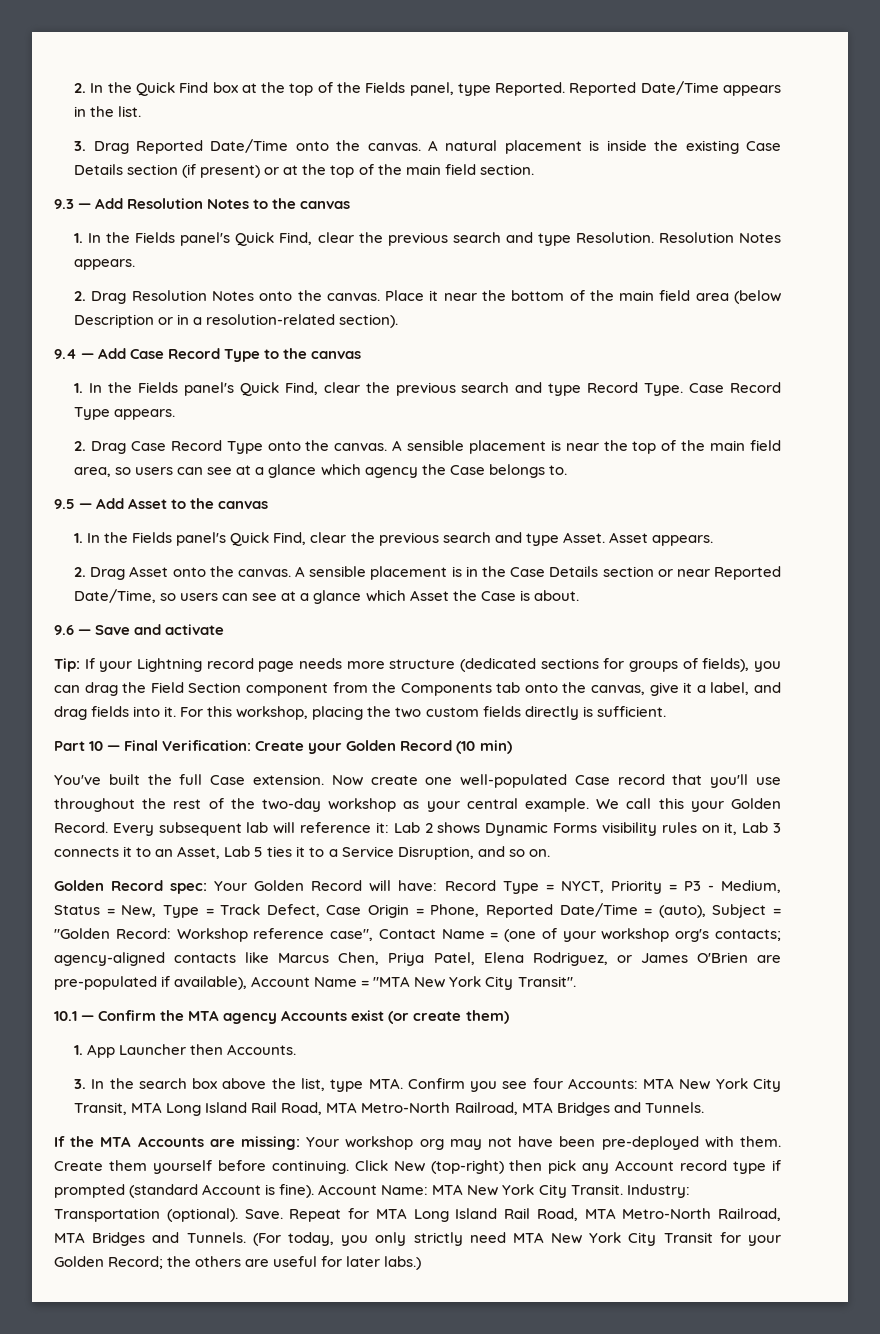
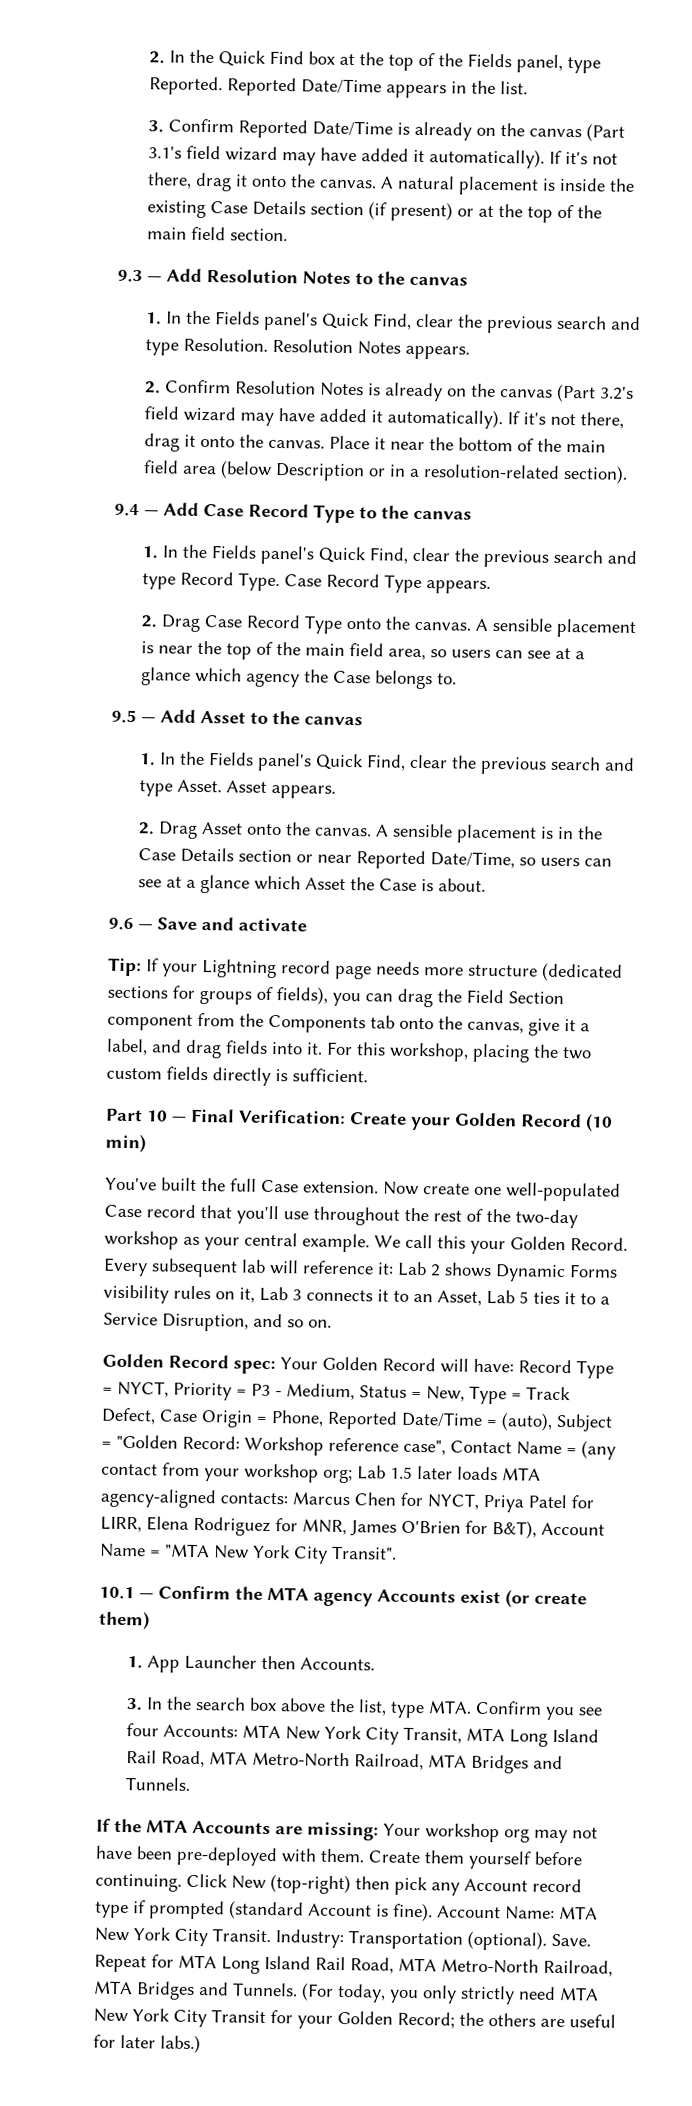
- 3. Drag Reported Date/Time onto the canvas.
+ 3. Confirm Reported Date/Time is already on the canvas (Part 3.1's field wizard may have added it automatically). If it's not there, drag it onto the canvas.
- 2. Drag Resolution Notes onto the canvas.
+ 2. Confirm Resolution Notes is already on the canvas (Part 3.2's field wizard may have added it automatically). If it's not there, drag it onto the canvas.
- Golden Record spec: Your Golden Record will have: Record Type = NYCT, Priority = P3 - Medium, Status = New, Type = Track Defect, Case Origin = Phone, Reported Date/Time = (auto), Subject = "Golden Record: Workshop reference case", Contact Name = (one of your workshop org's contacts; agency-aligned contacts like Marcus Chen, Priya Patel, Elena Rodriguez, or James O'Brien are pre-populated if available), Account Name = "MTA New York City Transit".
+ Golden Record spec: Your Golden Record will have: Record Type = NYCT, Priority = P3 - Medium, Status = New, Type = Track Defect, Case Origin = Phone, Reported Date/Time = (auto), Subject = "Golden Record: Workshop reference case", Contact Name = (any contact from your workshop org; Lab 1.5 later loads MTA agency-aligned contacts: Marcus Chen for NYCT, Priya Patel for LIRR, Elena Rodriguez for MNR, James O'Brien for B&T), Account Name = "MTA New York City Transit".

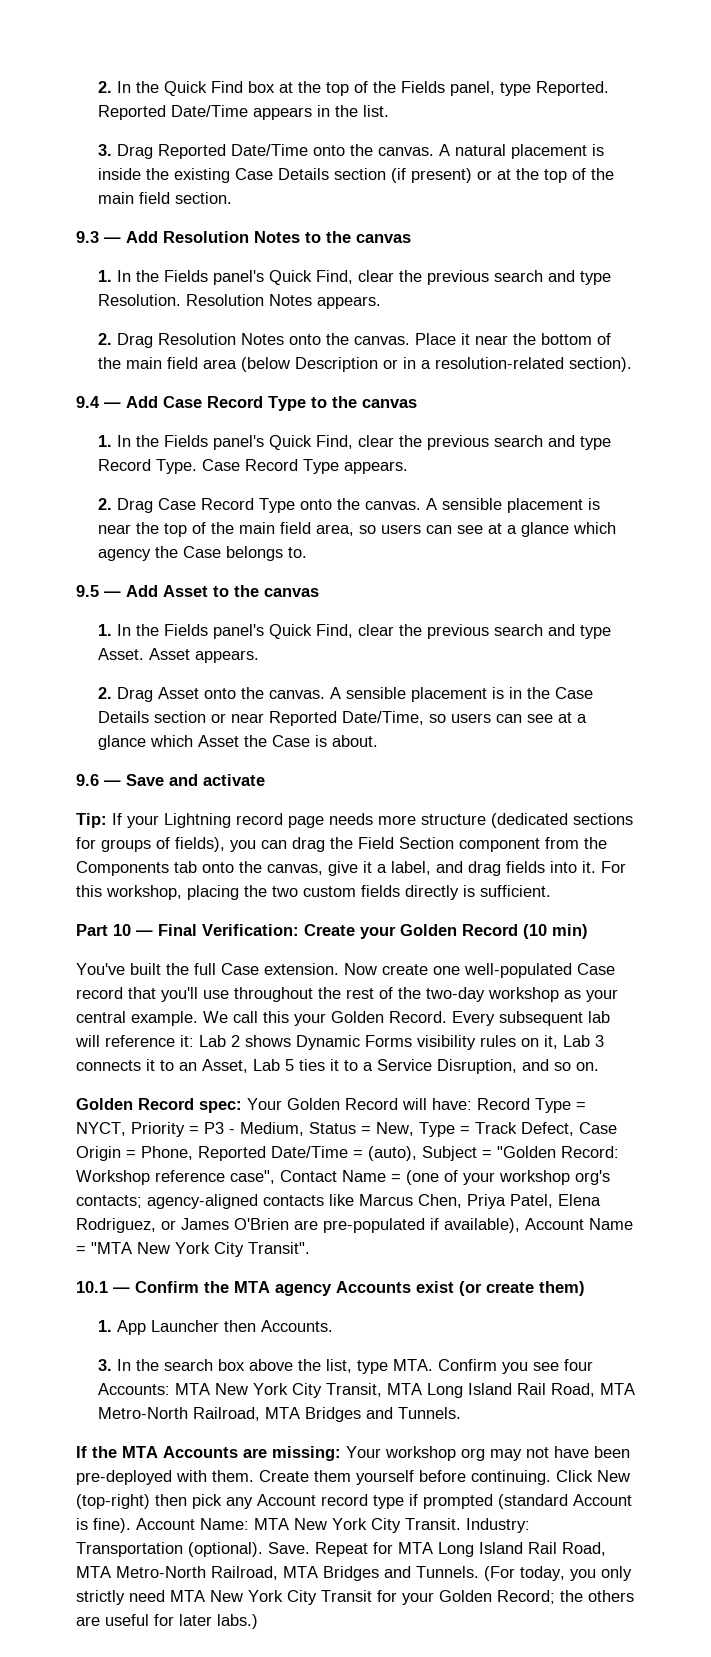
- 3. Confirm Reported Date/Time is already on the canvas (Part 3.1's field wizard may have added it automatically). If it's not there, drag it onto the canvas.
+ 3. Drag Reported Date/Time onto the canvas.
- 2. Confirm Resolution Notes is already on the canvas (Part 3.2's field wizard may have added it automatically). If it's not there, drag it onto the canvas.
+ 2. Drag Resolution Notes onto the canvas.
- Golden Record spec: Your Golden Record will have: Record Type = NYCT, Priority = P3 - Medium, Status = New, Type = Track Defect, Case Origin = Phone, Reported Date/Time = (auto), Subject = "Golden Record: Workshop reference case", Contact Name = (any contact from your workshop org; Lab 1.5 later loads MTA agency-aligned contacts: Marcus Chen for NYCT, Priya Patel for LIRR, Elena Rodriguez for MNR, James O'Brien for B&T), Account Name = "MTA New York City Transit".
+ Golden Record spec: Your Golden Record will have: Record Type = NYCT, Priority = P3 - Medium, Status = New, Type = Track Defect, Case Origin = Phone, Reported Date/Time = (auto), Subject = "Golden Record: Workshop reference case", Contact Name = (one of your workshop org's contacts; agency-aligned contacts like Marcus Chen, Priya Patel, Elena Rodriguez, or James O'Brien are pre-populated if available), Account Name = "MTA New York City Transit".

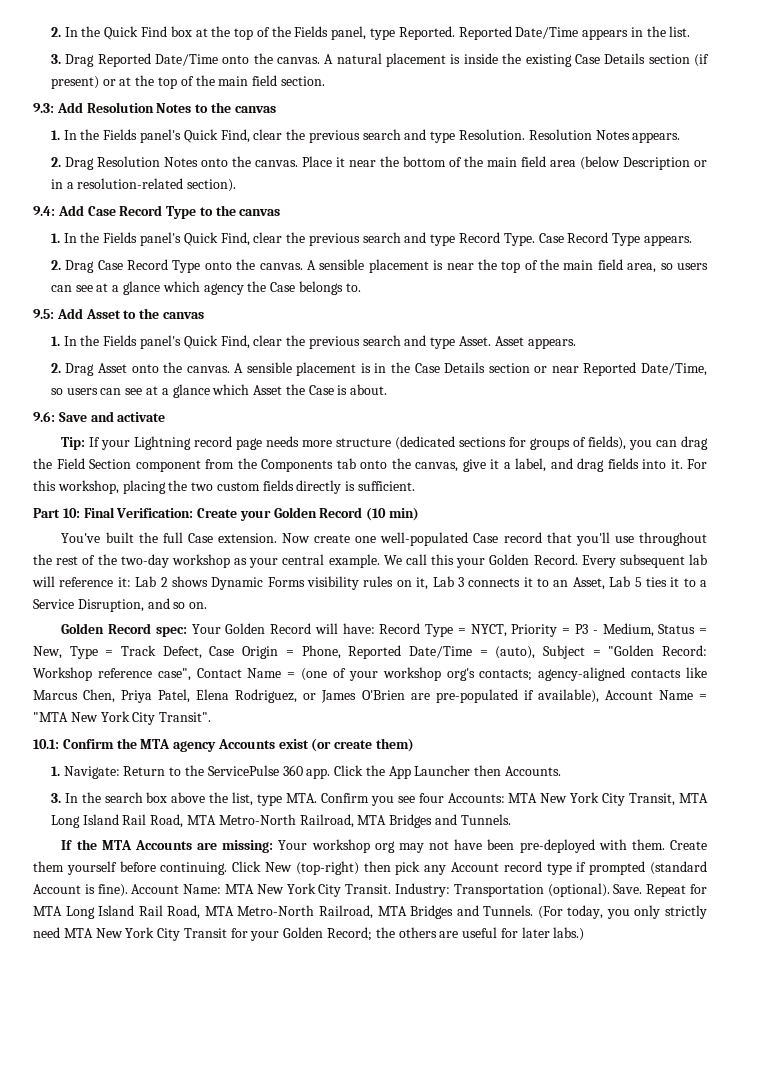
- 9.3 — Add Resolution Notes to the canvas
+ 9.3: Add Resolution Notes to the canvas
- 9.4 — Add Case Record Type to the canvas
+ 9.4: Add Case Record Type to the canvas
- 9.5 — Add Asset to the canvas
+ 9.5: Add Asset to the canvas
- 9.6 — Save and activate
+ 9.6: Save and activate
- Part 10 — Final Verification: Create your Golden Record (10 min)
+ Part 10: Final Verification: Create your Golden Record (10 min)
- 10.1 — Confirm the MTA agency Accounts exist (or create them)
+ 10.1: Confirm the MTA agency Accounts exist (or create them)
- 1. App Launcher then Accounts.
+ 1. Navigate: Return to the ServicePulse 360 app. Click the App Launcher then Accounts.

